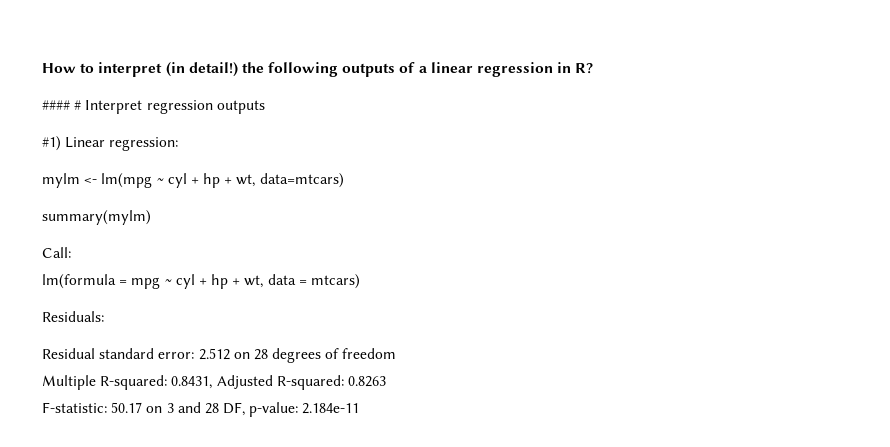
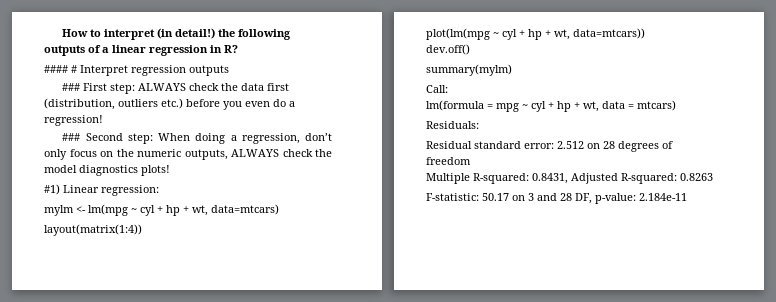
+ ### First step: ALWAYS check the data first (distribution, outliers etc.) before you even do a regression!
+ ### Second step: When doing a regression, don’t only focus on the numeric outputs, ALWAYS check the model diagnostics plots!
+ layout(matrix(1:4))
+ plot(lm(mpg ~ cyl + hp + wt, data=mtcars))
+ dev.off()

